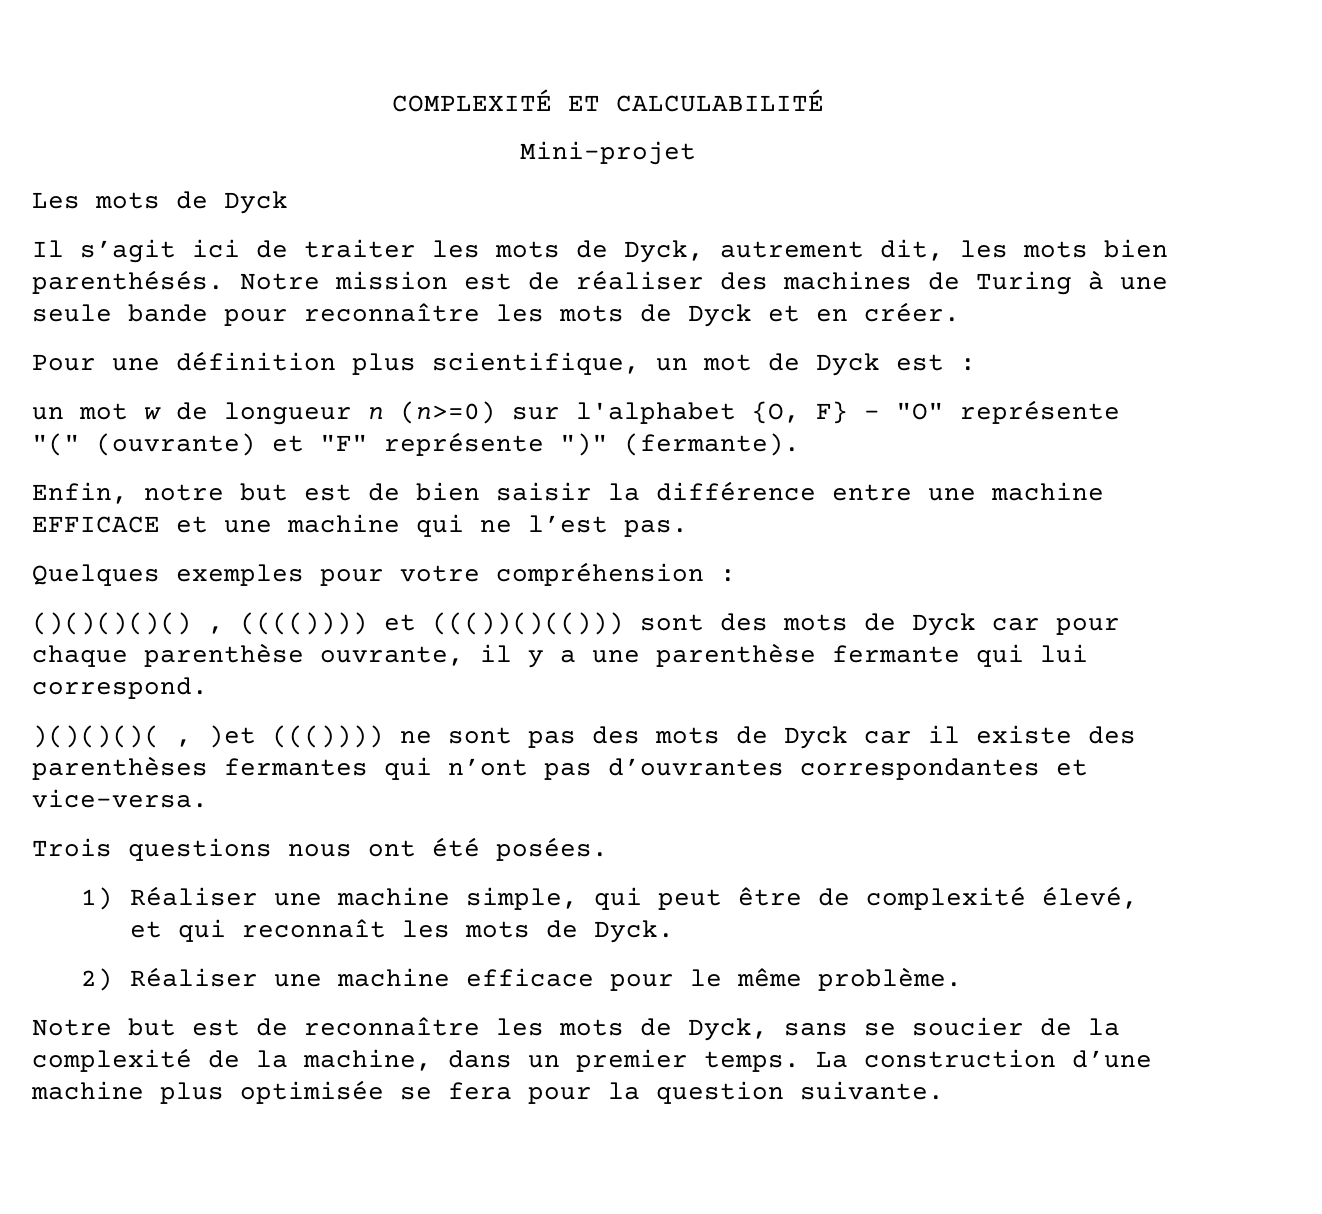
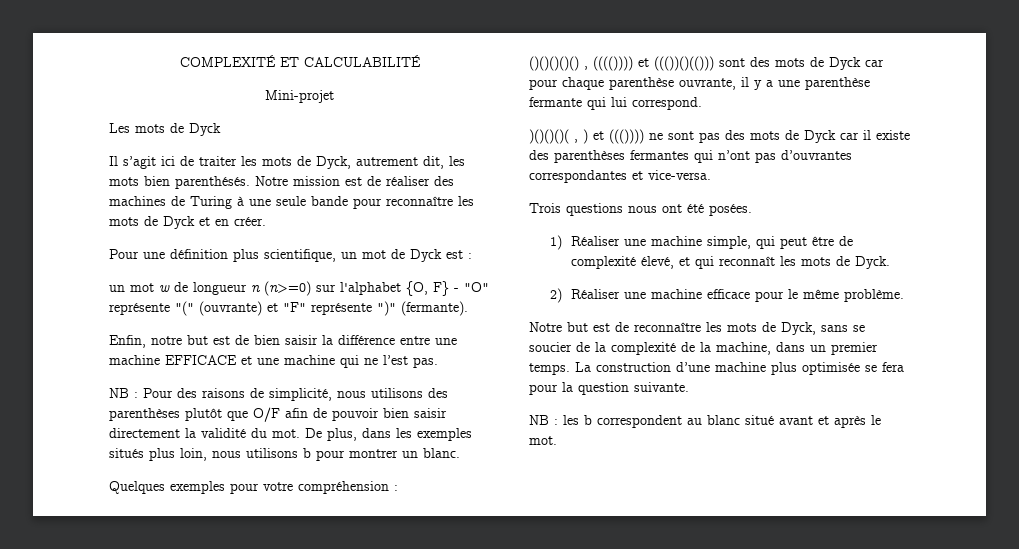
+ NB : Pour des raisons de simplicité, nous utilisons des parenthèses plutôt que O/F afin de pouvoir bien saisir directement la validité du mot. De plus, dans les exemples situés plus loin, nous utilisons b pour montrer un blanc.
- )()()()( , )et ((()))) ne sont pas des mots de Dyck car il existe des parenthèses fermantes qui n’ont pas d’ouvrantes correspondantes et vice-versa.
+ )()()()( , ) et ((()))) ne sont pas des mots de Dyck car il existe des parenthèses fermantes qui n’ont pas d’ouvrantes correspondantes et vice-versa.
+ NB : les b correspondent au blanc situé avant et après le mot.

